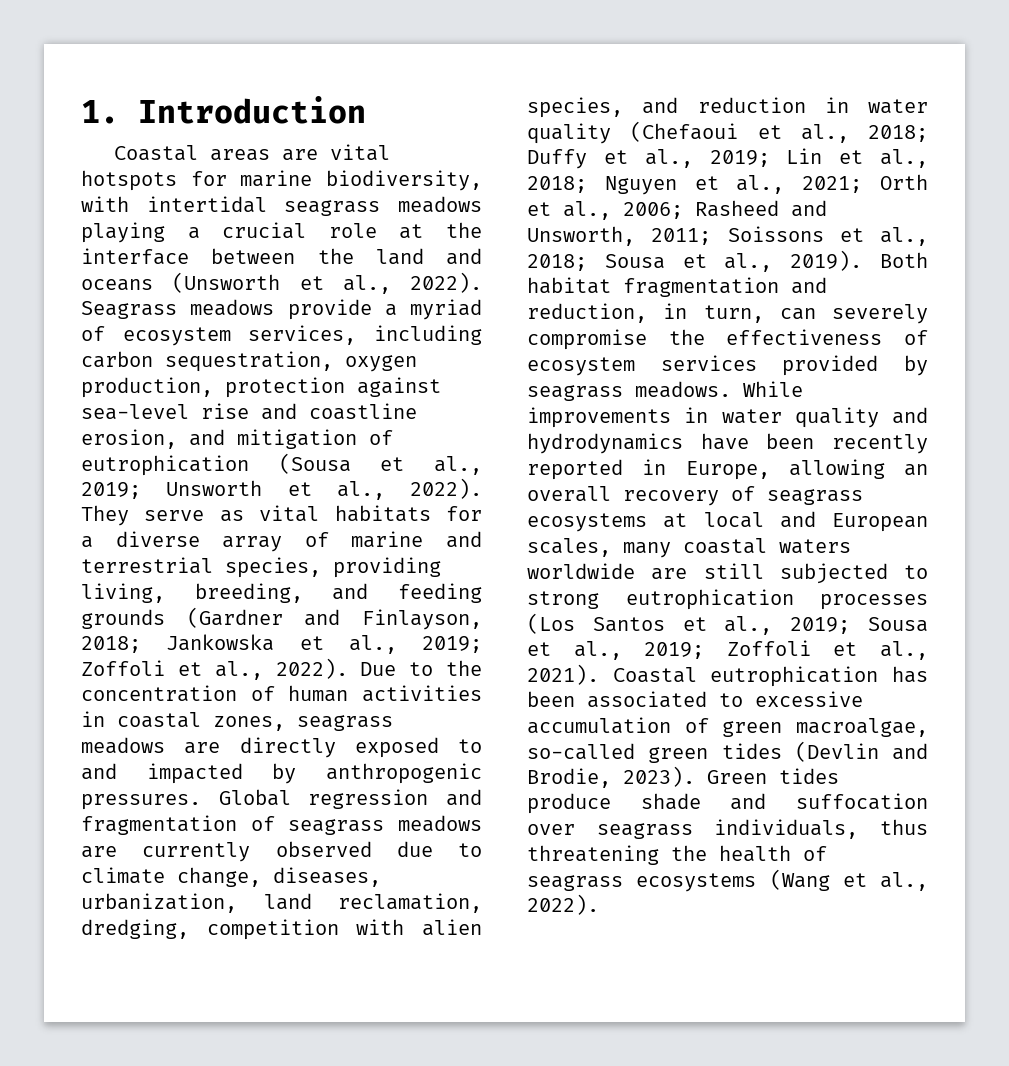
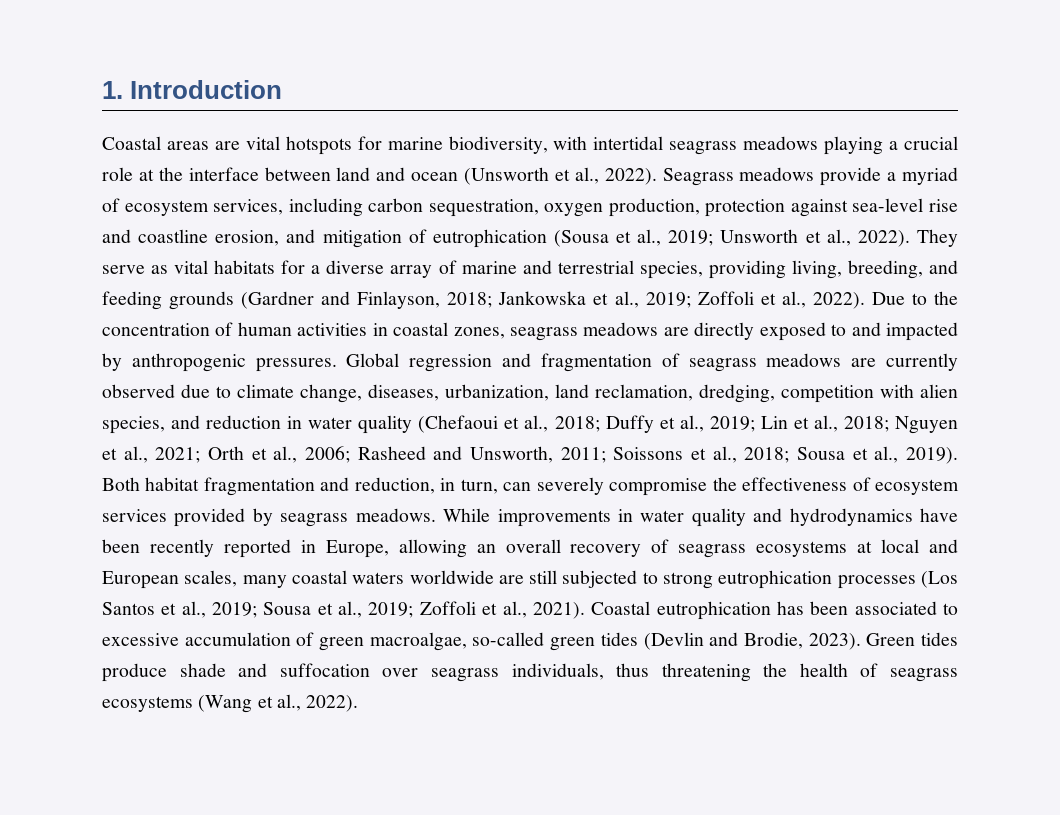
- Coastal areas are vital hotspots for marine biodiversity, with intertidal seagrass meadows playing a crucial role at the interface between the land and oceans (Unsworth et al., 2022).
+ Coastal areas are vital hotspots for marine biodiversity, with intertidal seagrass meadows playing a crucial role at the interface between land and ocean (Unsworth et al., 2022).

